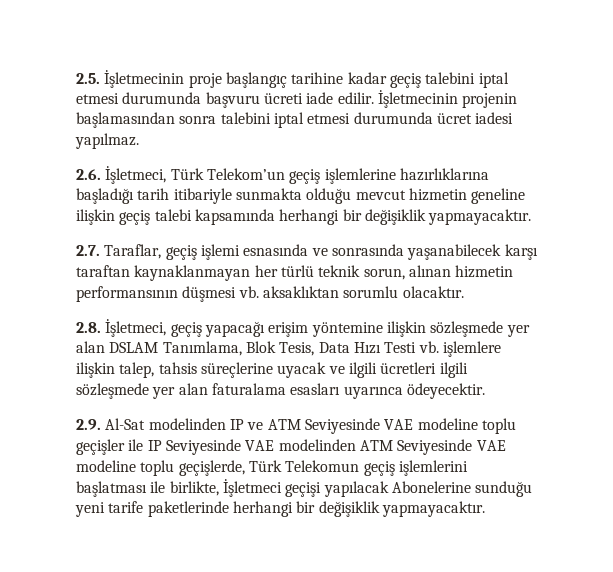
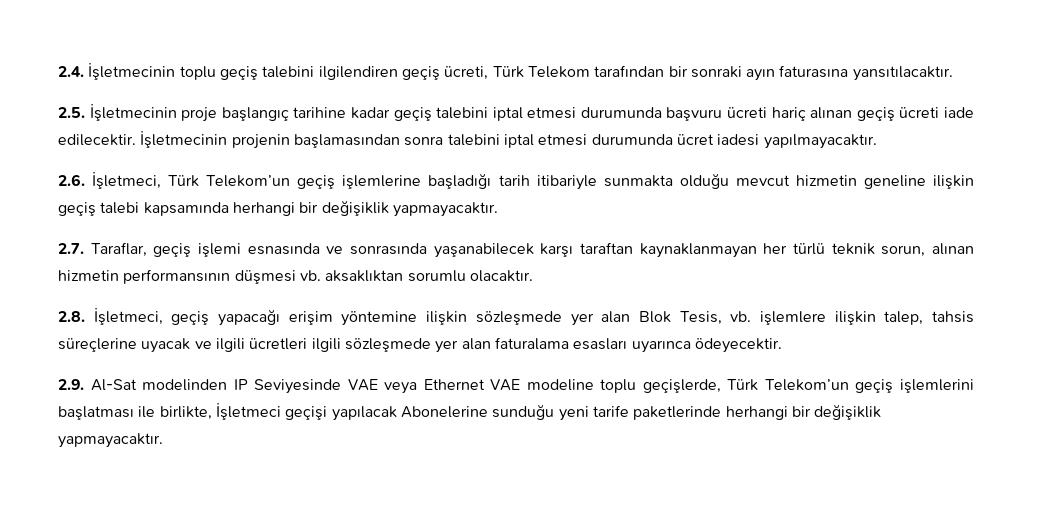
+ 2.4. İşletmecinin toplu geçiş talebini ilgilendiren geçiş ücreti, Türk Telekom tarafından bir sonraki ayın faturasına yansıtılacaktır.
- 2.5. İşletmecinin proje başlangıç tarihine kadar geçiş talebini iptal etmesi durumunda başvuru ücreti iade edilir.
+ 2.5. İşletmecinin proje başlangıç tarihine kadar geçiş talebini iptal etmesi durumunda başvuru ücreti hariç alınan geçiş ücreti iade edilecektir.
- İşletmecinin projenin başlamasından sonra talebini iptal etmesi durumunda ücret iadesi yapılmaz.
+ İşletmecinin projenin başlamasından sonra talebini iptal etmesi durumunda ücret iadesi yapılmayacaktır.
- 2.6. İşletmeci, Türk Telekom’un geçiş işlemlerine hazırlıklarına başladığı tarih itibariyle sunmakta olduğu mevcut hizmetin geneline ilişkin geçiş talebi kapsamında herhangi bir değişiklik yapmayacaktır.
+ 2.6. İşletmeci, Türk Telekom’un geçiş işlemlerine başladığı tarih itibariyle sunmakta olduğu mevcut hizmetin geneline ilişkin geçiş talebi kapsamında herhangi bir değişiklik yapmayacaktır.
- 2.8. İşletmeci, geçiş yapacağı erişim yöntemine ilişkin sözleşmede yer alan DSLAM Tanımlama, Blok Tesis, Data Hızı Testi vb. işlemlere ilişkin talep, tahsis süreçlerine uyacak ve ilgili ücretleri ilgili sözleşmede yer alan faturalama esasları uyarınca ödeyecektir.
+ 2.8. İşletmeci, geçiş yapacağı erişim yöntemine ilişkin sözleşmede yer alan Blok Tesis, vb. işlemlere ilişkin talep, tahsis süreçlerine uyacak ve ilgili ücretleri ilgili sözleşmede yer alan faturalama esasları uyarınca ödeyecektir.
- 2.9. Al-Sat modelinden IP ve ATM Seviyesinde VAE modeline toplu geçişler ile IP Seviyesinde VAE modelinden ATM Seviyesinde VAE modeline toplu geçişlerde, Türk Telekomun geçiş işlemlerini başlatması ile birlikte, İşletmeci geçişi yapılacak Abonelerine sunduğu yeni tarife paketlerinde herhangi bir değişiklik yapmayacaktır.
+ 2.9. Al-Sat modelinden IP Seviyesinde VAE veya Ethernet VAE modeline toplu geçişlerde, Türk Telekom’un geçiş işlemlerini başlatması ile birlikte, İşletmeci geçişi yapılacak Abonelerine sunduğu yeni tarife paketlerinde herhangi bir değişiklik yapmayacaktır.

